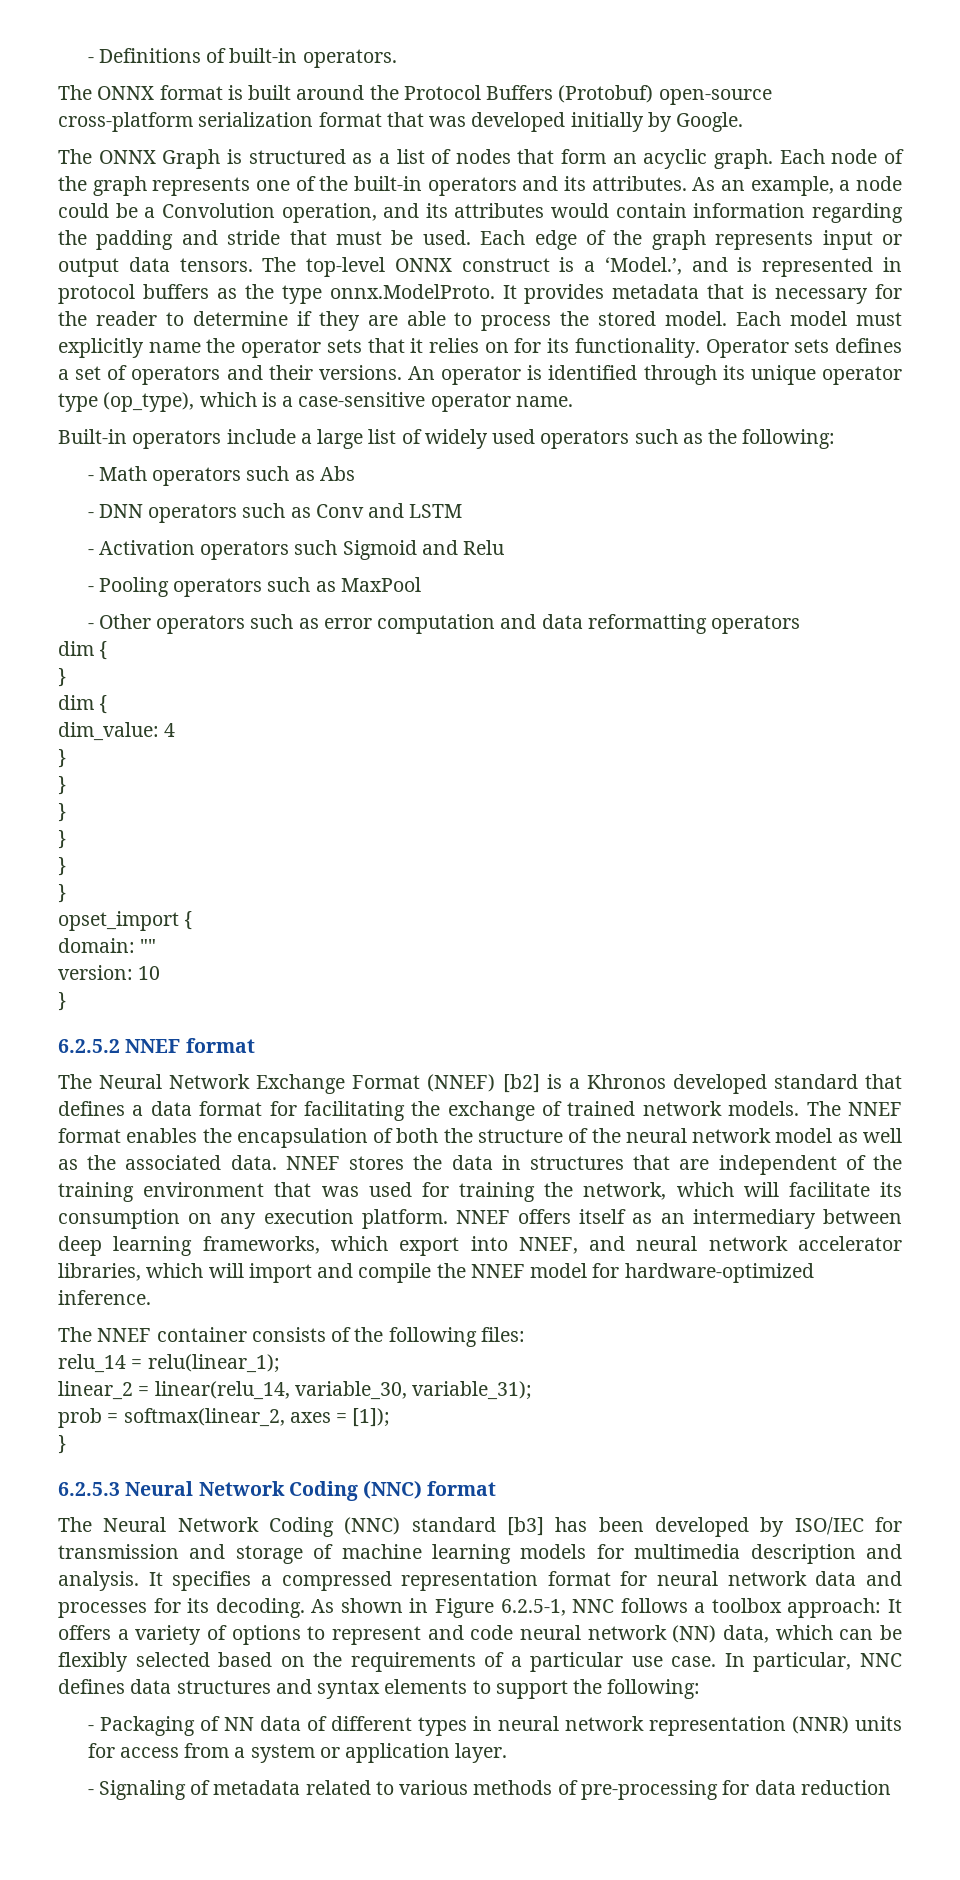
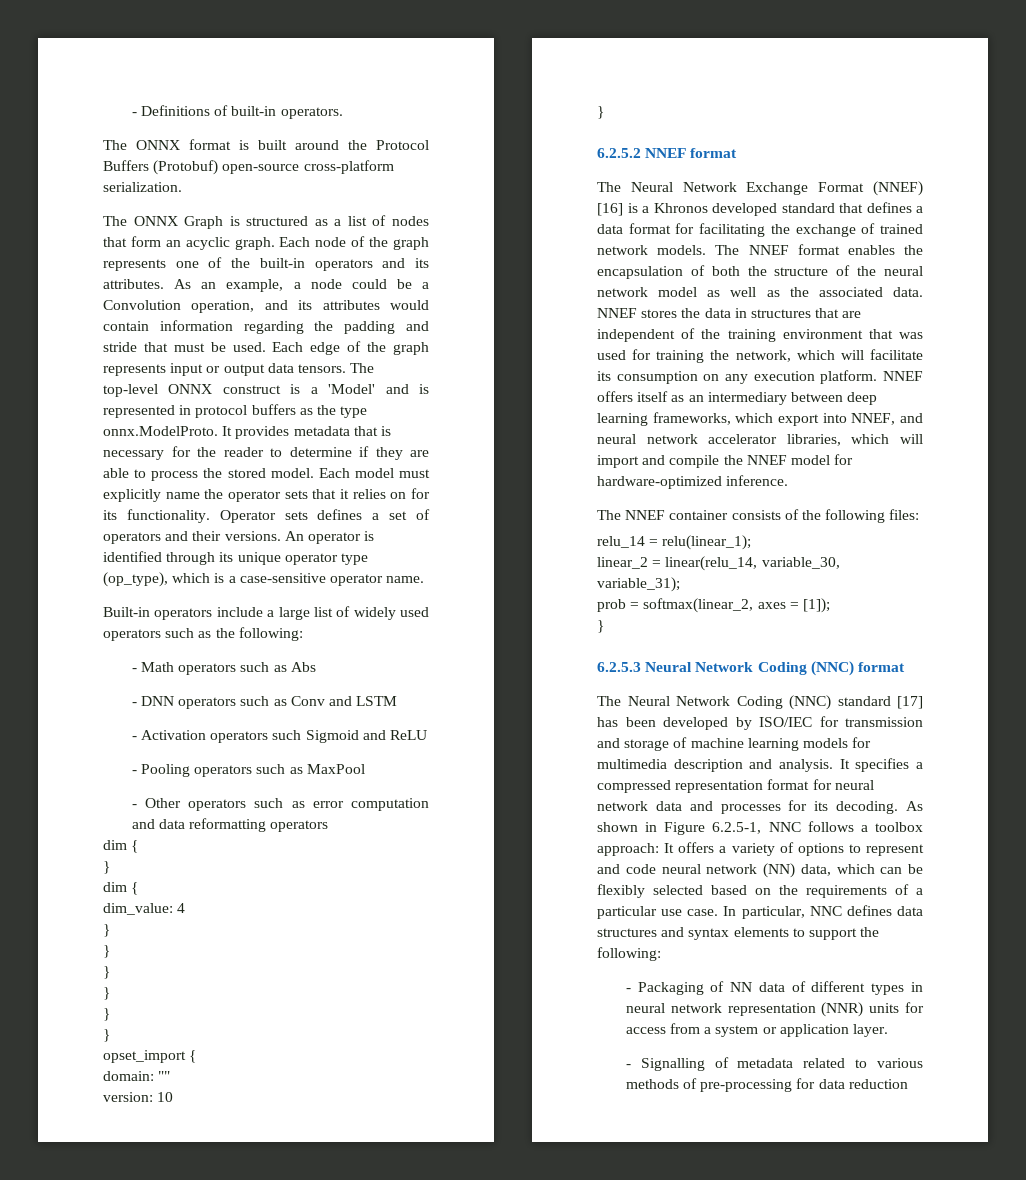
- The ONNX format is built around the Protocol Buffers (Protobuf) open-source cross-platform serialization format that was developed initially by Google.
+ The ONNX format is built around the Protocol Buffers (Protobuf) open-source cross-platform serialization.
- The top-level ONNX construct is a ‘Model.’, and is represented in protocol buffers as the type onnx.ModelProto. It provides metadata that is necessary for the reader to determine if they are able to process the stored model.
+ The top-level ONNX construct is a 'Model' and is represented in protocol buffers as the type onnx.ModelProto. It provides metadata that is necessary for the reader to determine if they are able to process the stored model.
- - Activation operators such Sigmoid and Relu
+ - Activation operators such Sigmoid and ReLU
- The Neural Network Exchange Format (NNEF) [b2] is a Khronos developed standard that defines a data format for facilitating the exchange of trained network models.
+ The Neural Network Exchange Format (NNEF) [16] is a Khronos developed standard that defines a data format for facilitating the exchange of trained network models.
- The Neural Network Coding (NNC) standard [b3] has been developed by ISO/IEC for transmission and storage of machine learning models for multimedia description and analysis.
+ The Neural Network Coding (NNC) standard [17] has been developed by ISO/IEC for transmission and storage of machine learning models for multimedia description and analysis.
- - Signaling of metadata related to various methods of pre-processing for data reduction
+ - Signalling of metadata related to various methods of pre-processing for data reduction

